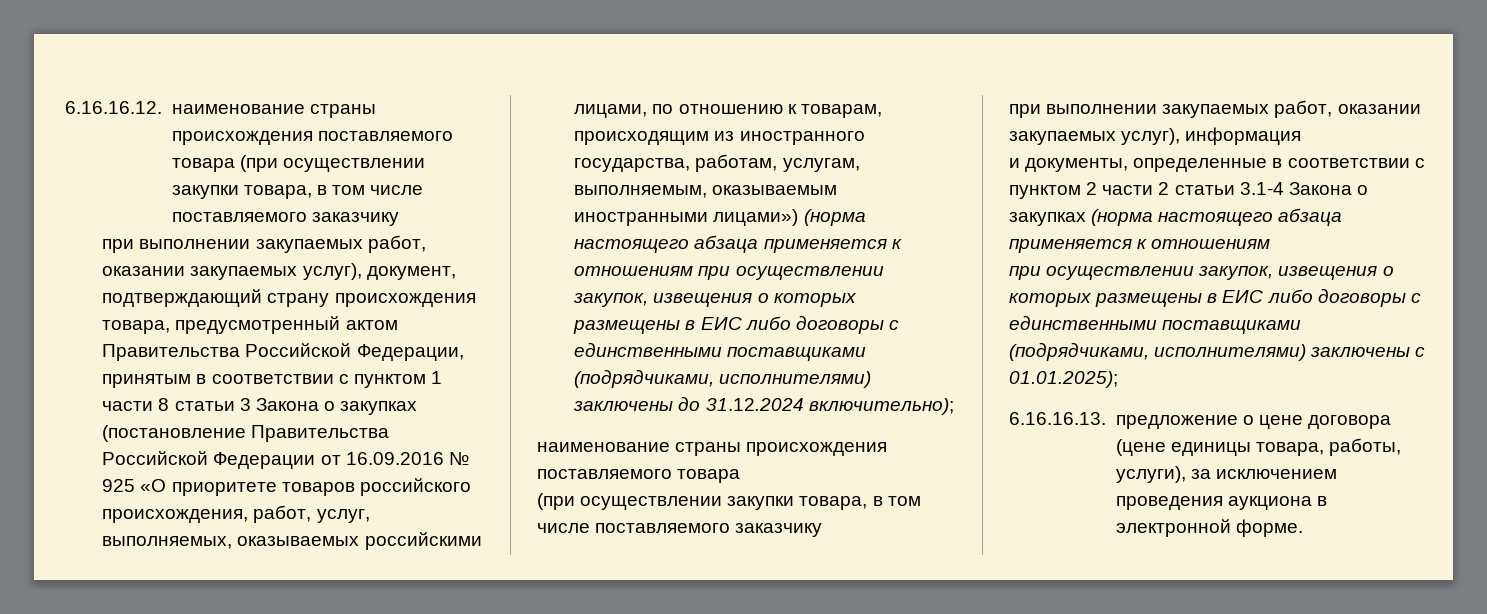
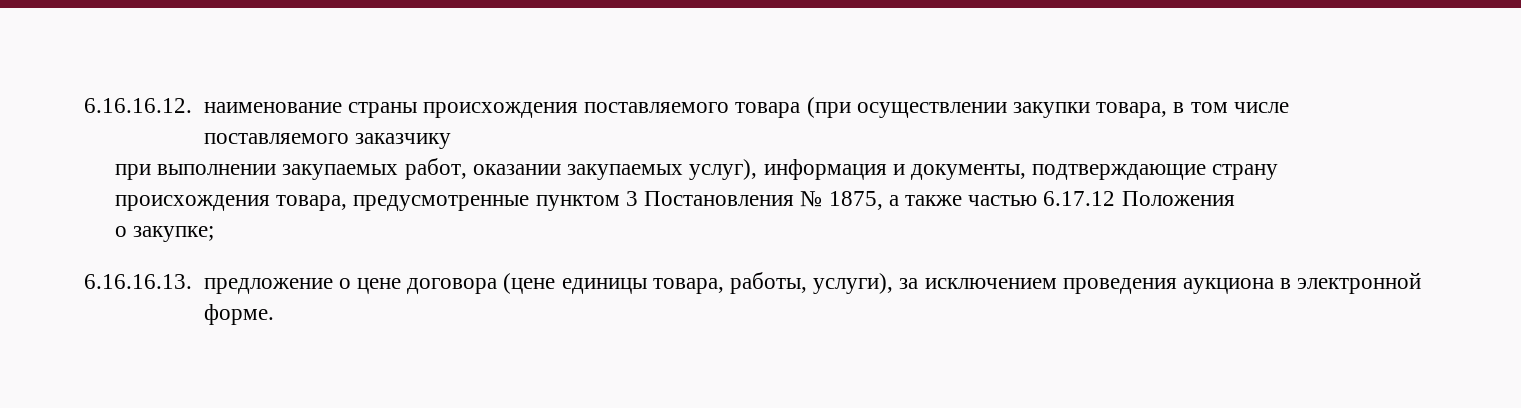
- при выполнении закупаемых работ, оказании закупаемых услуг), документ, подтверждающий страну происхождения товара, предусмотренный актом Правительства Российской Федерации, принятым в соответствии с пунктом 1 части 8 статьи 3 Закона о закупках (постановление Правительства Российской Федерации от 16.09.2016 № 925 «О приоритете товаров российского происхождения, работ, услуг, выполняемых, оказываемых российскими лицами, по отношению к товарам, происходящим из иностранного государства, работам, услугам, выполняемым, оказываемым иностранными лицами») (норма настоящего абзаца применяется к отношениям при осуществлении закупок, извещения о которых размещены в ЕИС либо договоры с единственными поставщиками (подрядчиками, исполнителями) заключены до 31.12.2024 включительно);
- наименование страны происхождения поставляемого товара
- (при осуществлении закупки товара, в том числе поставляемого заказчику
- при выполнении закупаемых работ, оказании закупаемых услуг), информация
- и документы, определенные в соответствии с пунктом 2 части 2 статьи 3.1-4 Закона о закупках (норма настоящего абзаца применяется к отношениям
- при осуществлении закупок, извещения о которых размещены в ЕИС либо договоры с единственными поставщиками (подрядчиками, исполнителями) заключены с 01.01.2025);
+ при выполнении закупаемых работ, оказании закупаемых услуг), информация и документы, подтверждающие страну происхождения товара, предусмотренные пунктом 3 Постановления № 1875, а также частью 6.17.12 Положения
+ о закупке;

